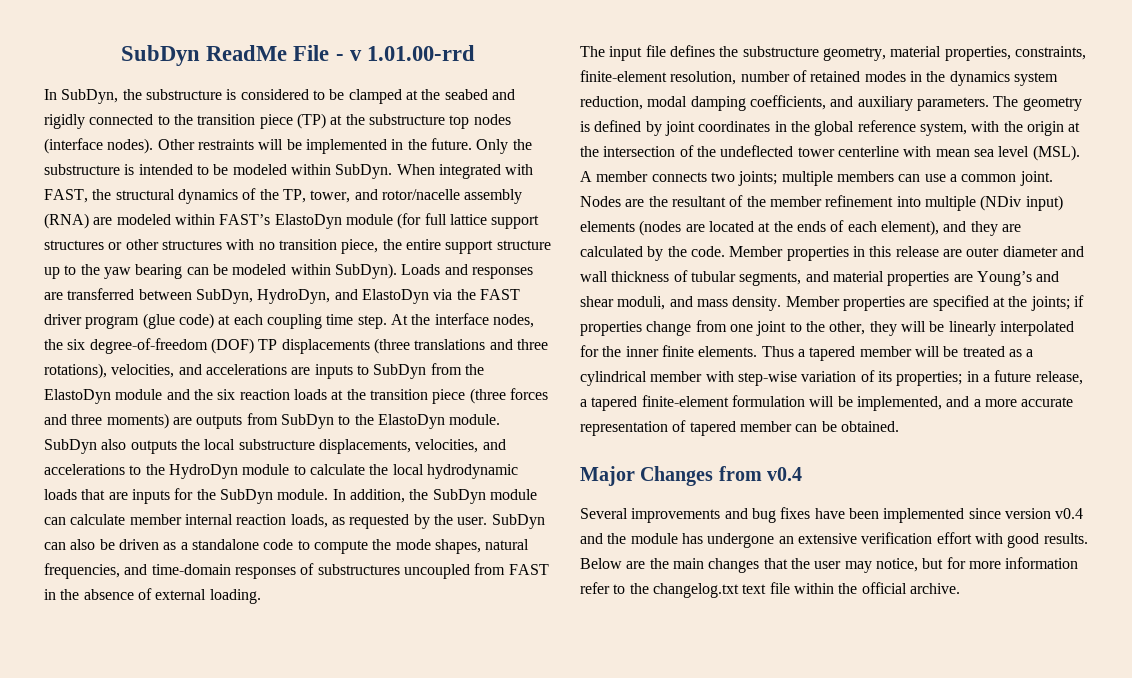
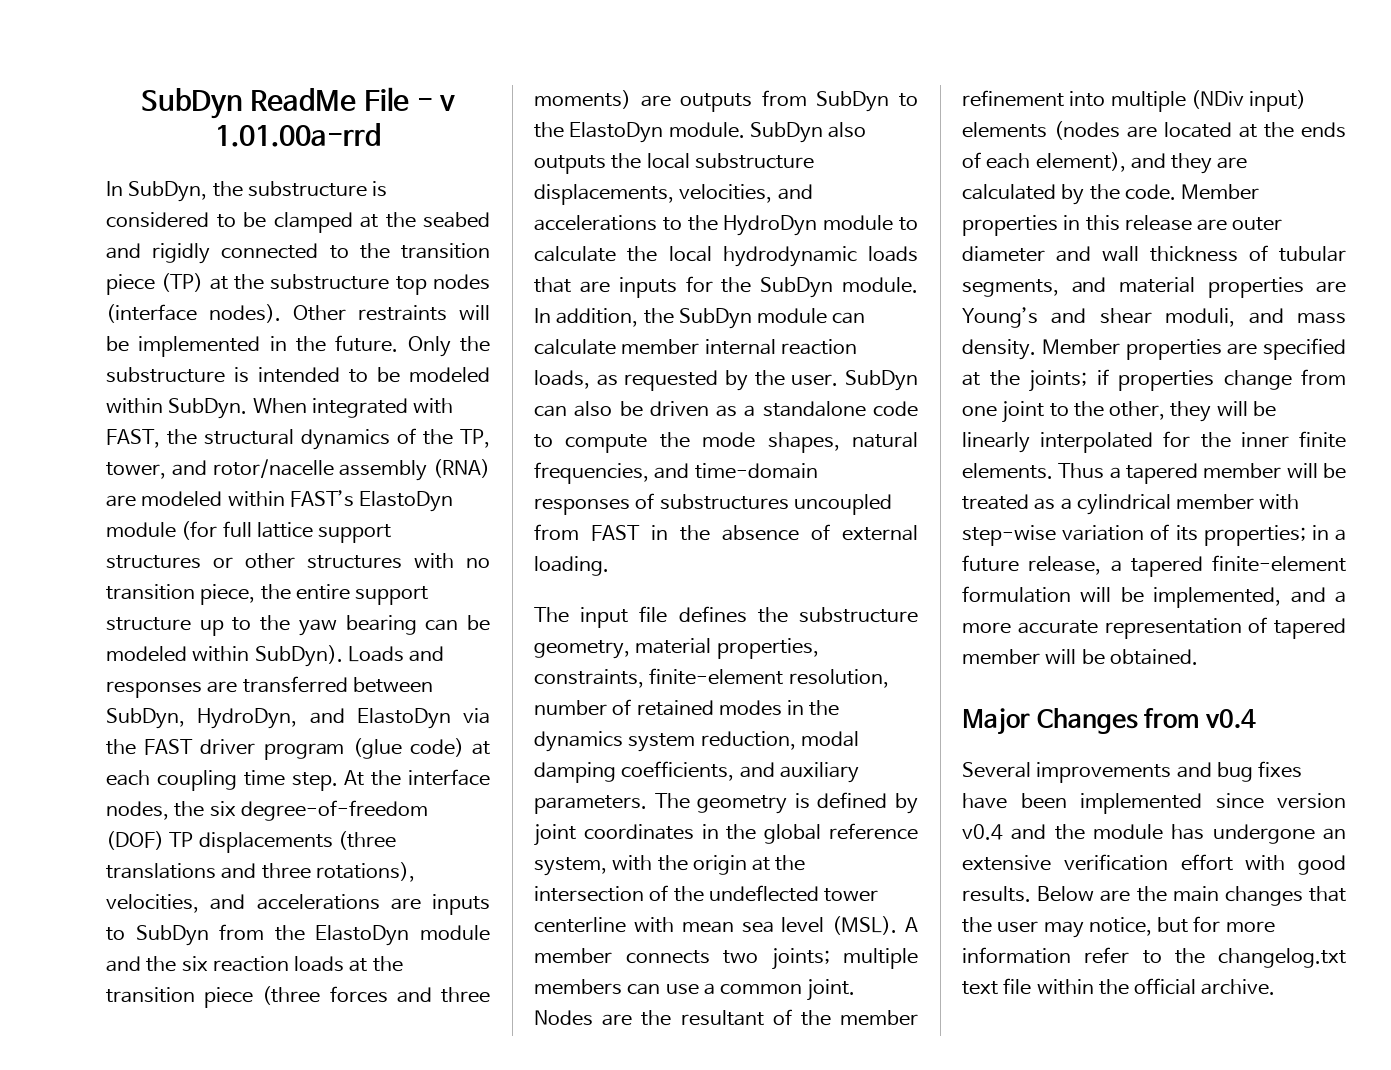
- SubDyn ReadMe File - v 1.01.00-rrd
+ SubDyn ReadMe File - v 1.01.00a-rrd
- Thus a tapered member will be treated as a cylindrical member with step-wise variation of its properties; in a future release, a tapered finite-element formulation will be implemented, and a more accurate representation of tapered member can be obtained.
+ Thus a tapered member will be treated as a cylindrical member with step-wise variation of its properties; in a future release, a tapered finite-element formulation will be implemented, and a more accurate representation of tapered member will be obtained.

